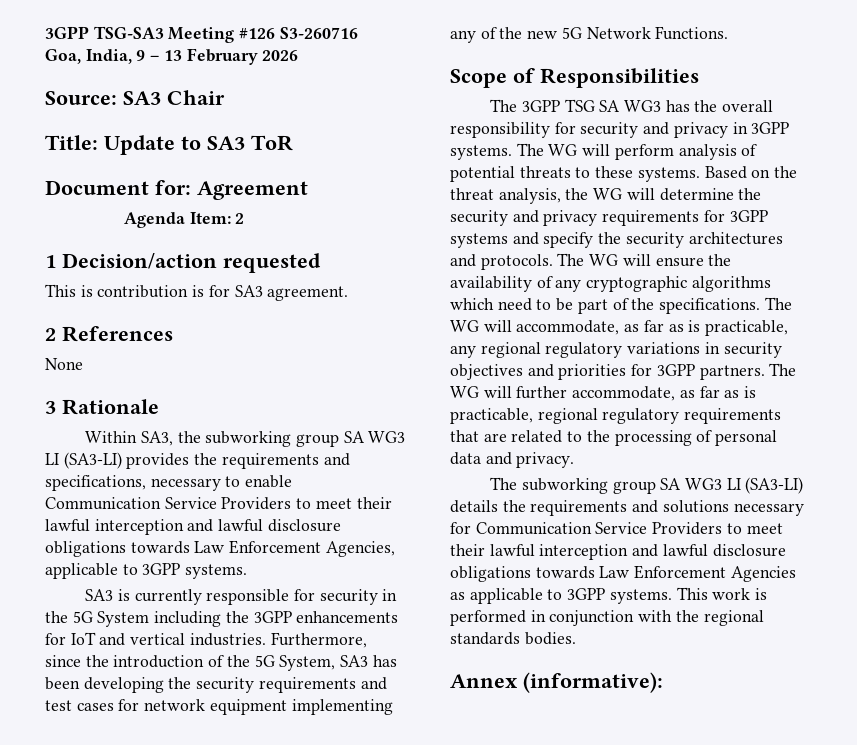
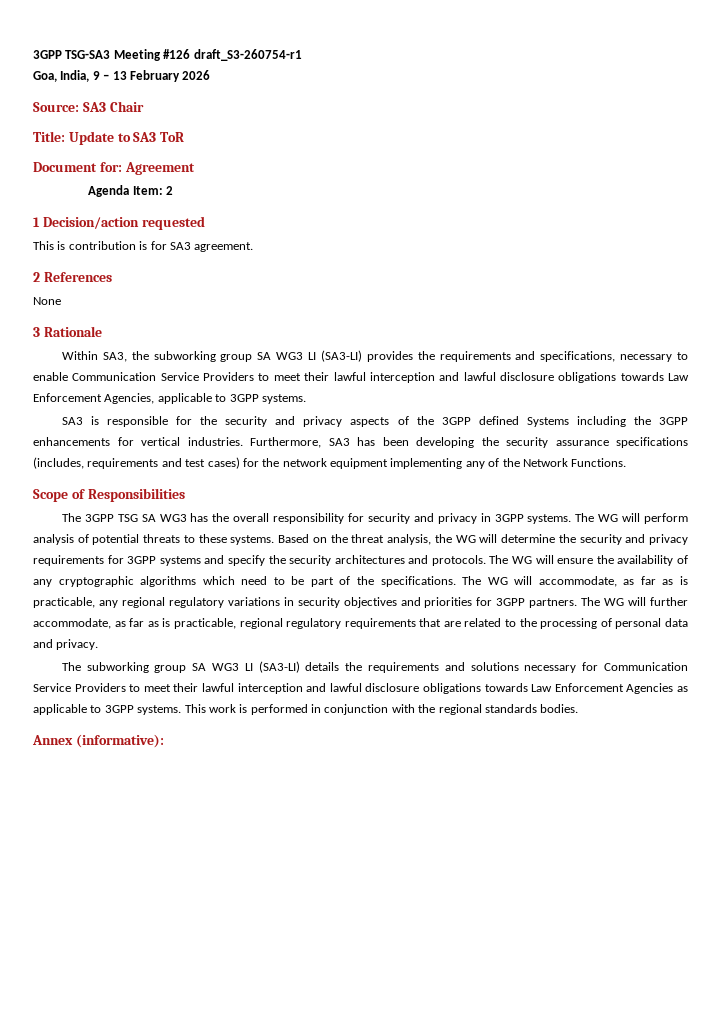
- 3GPP TSG-SA3 Meeting #126 S3-260716
+ 3GPP TSG-SA3 Meeting #126 draft_S3-260754-r1
- SA3 is currently responsible for security in the 5G System including the 3GPP enhancements for IoT and vertical industries.
+ SA3 is responsible for the security and privacy aspects of the 3GPP defined Systems including the 3GPP enhancements for vertical industries.
- Furthermore, since the introduction of the 5G System, SA3 has been developing the security requirements and test cases for network equipment implementing any of the new 5G Network Functions.
+ Furthermore, SA3 has been developing the security assurance specifications (includes, requirements and test cases) for the network equipment implementing any of the Network Functions.

